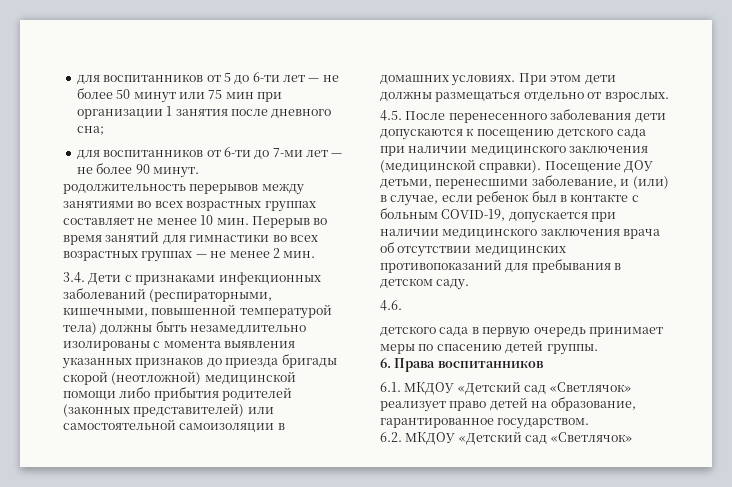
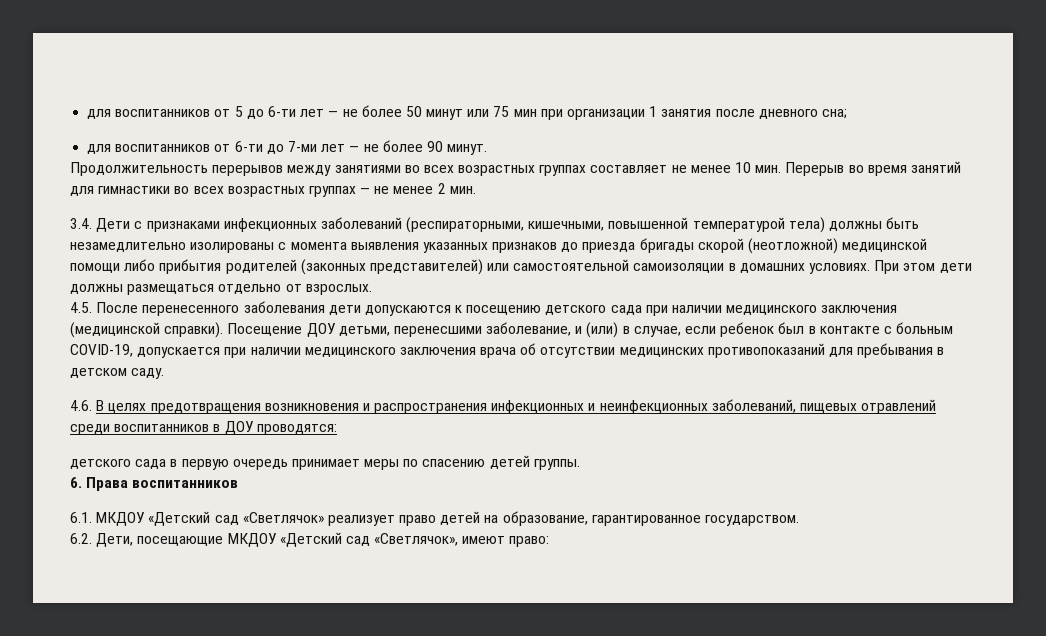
- родолжительность перерывов между занятиями во всех возрастных группах составляет не менее 10 мин.
+ Продолжительность перерывов между занятиями во всех возрастных группах составляет не менее 10 мин.
- 4.6.
+ 4.6. В целях предотвращения возникновения и распространения инфекционных и неинфекционных заболеваний, пищевых отравлений среди воспитанников в ДОУ проводятся:
- 6.2. МКДОУ «Детский сад «Светлячок»
+ 6.2. Дети, посещающие МКДОУ «Детский сад «Светлячок», имеют право:

